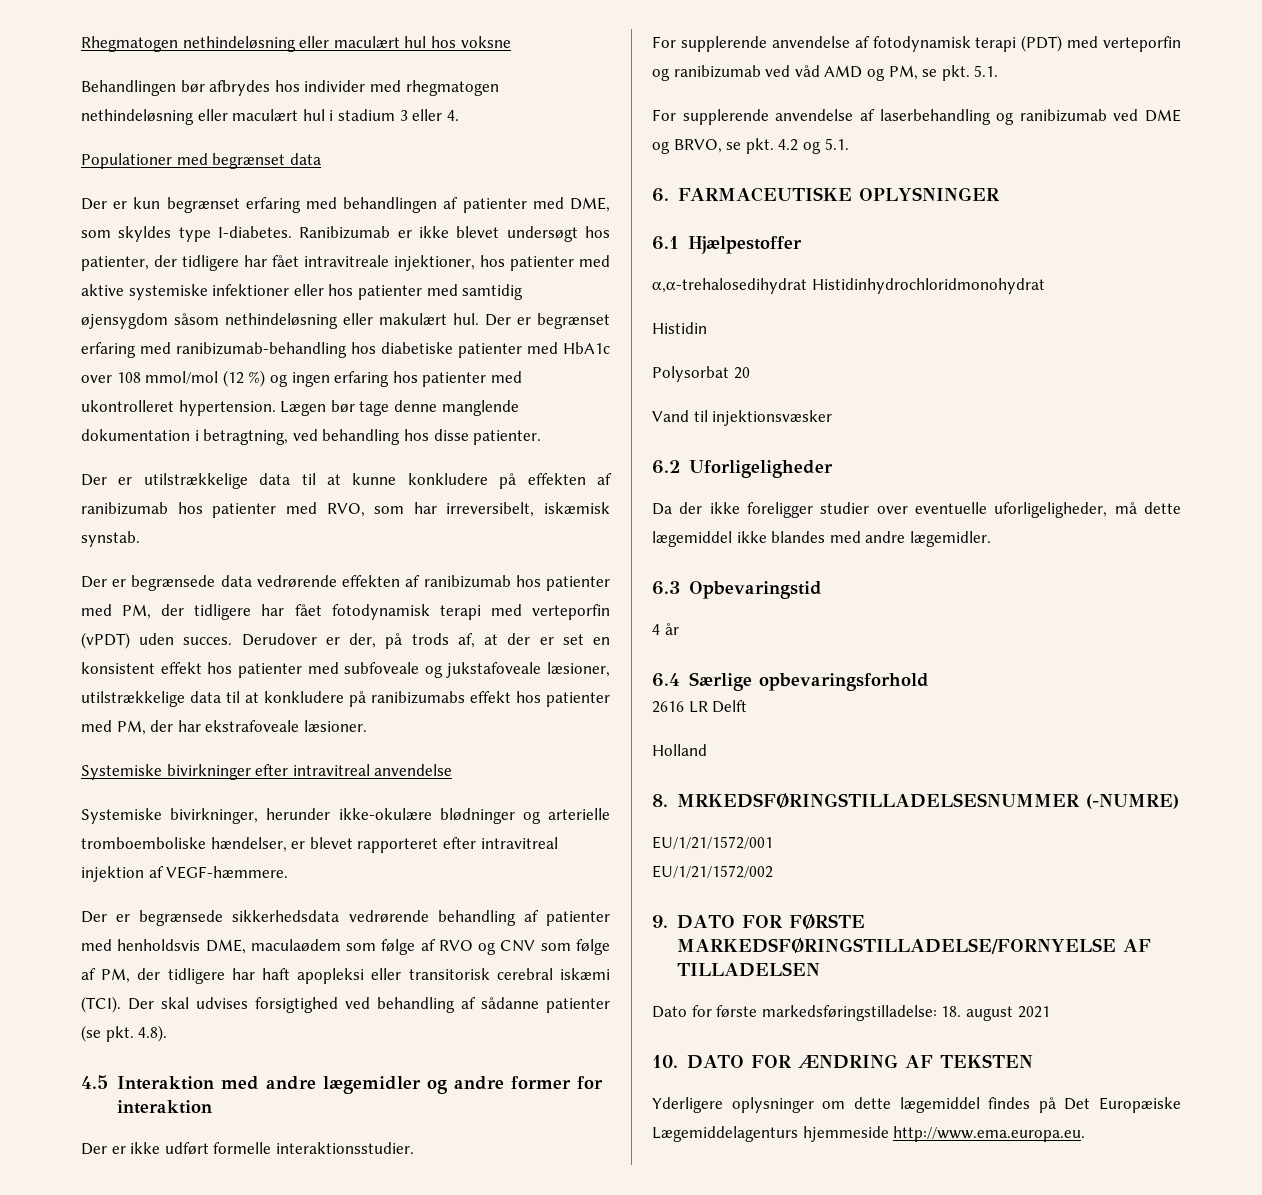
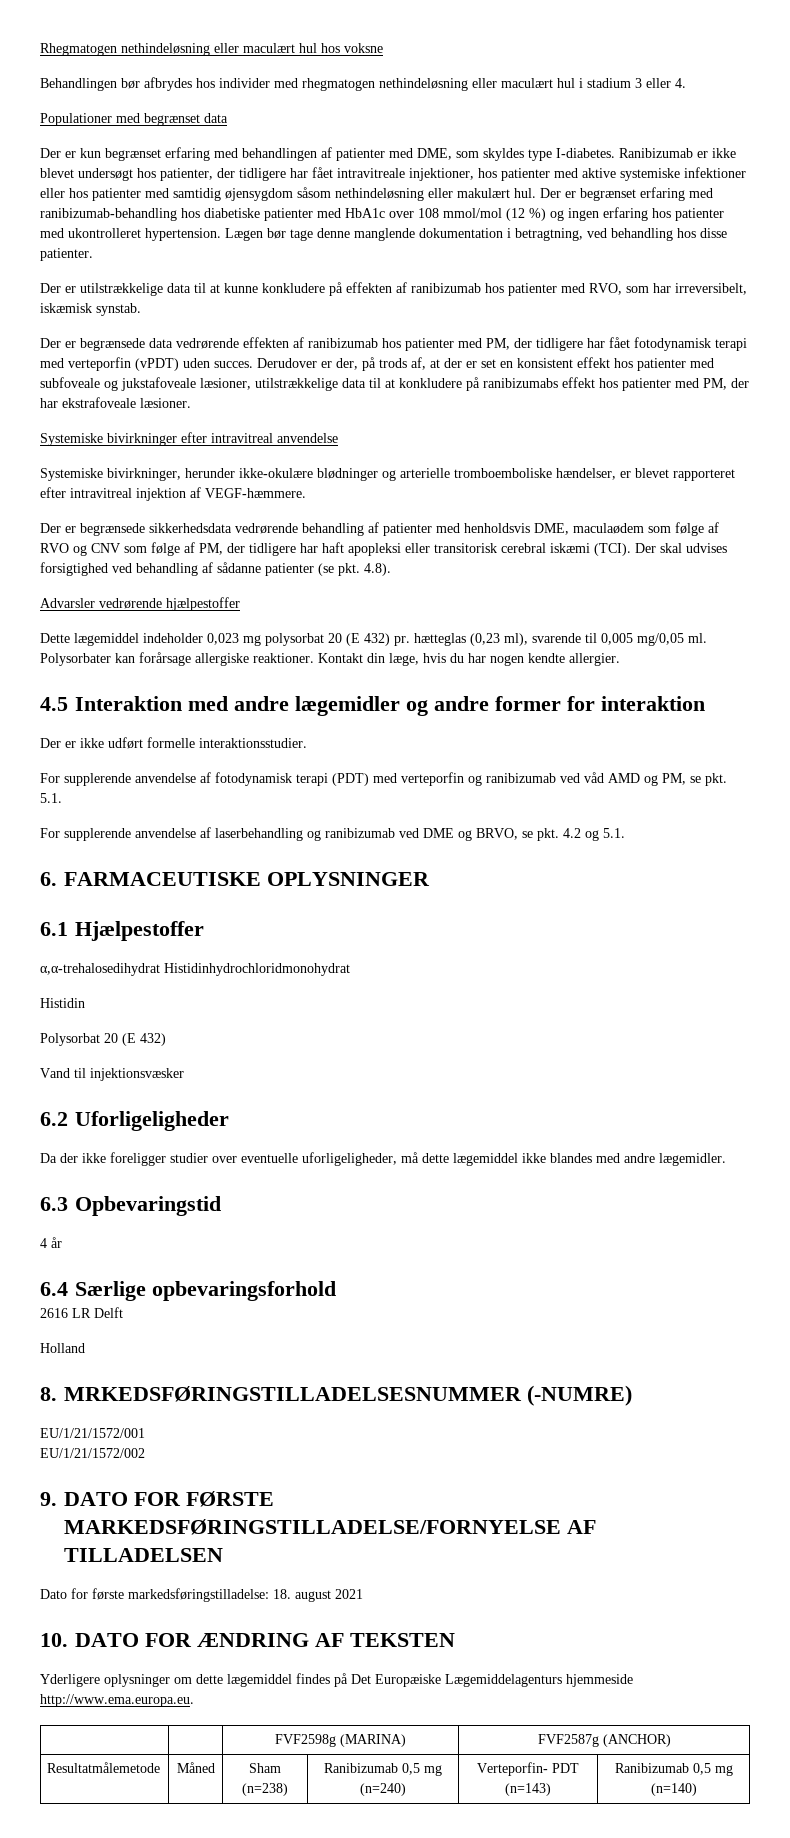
+ Advarsler vedrørende hjælpestoffer
+ Dette lægemiddel indeholder 0,023 mg polysorbat 20 (E 432) pr. hætteglas (0,23 ml), svarende til 0,005 mg/0,05 ml. Polysorbater kan forårsage allergiske reaktioner. Kontakt din læge, hvis du har nogen kendte allergier.
- Polysorbat 20
+ Polysorbat 20 (E 432)
+ | | FVF2598g (MARINA) | FVF2587g (ANCHOR)
+ Resultatmålemetode | Måned | Sham (n=238) | Ranibizumab 0,5 mg (n=240) | Verteporfin- PDT (n=143) | Ranibizumab 0,5 mg (n=140)

